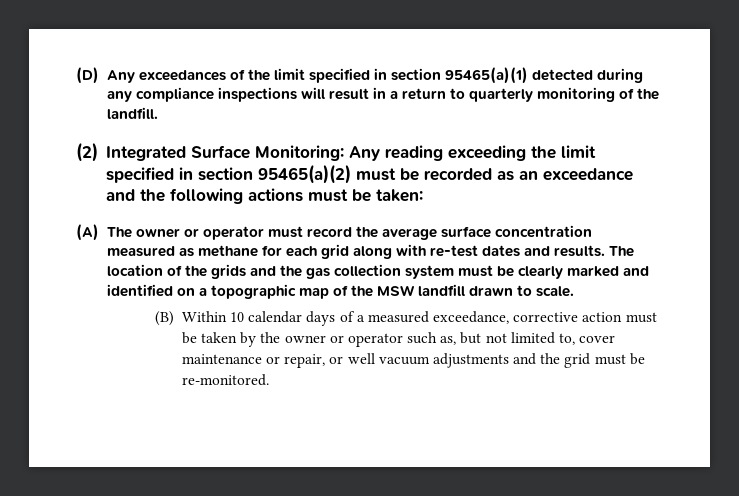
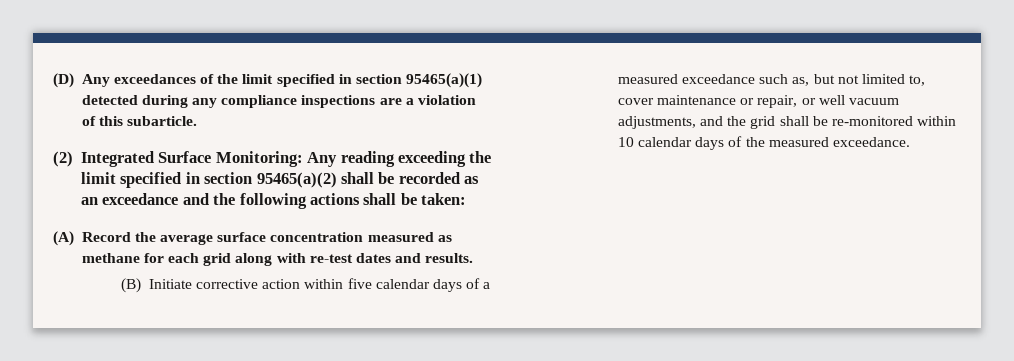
- (D) Any exceedances of the limit specified in section 95465(a)(1) detected during any compliance inspections will result in a return to quarterly monitoring of the landfill.
+ (D) Any exceedances of the limit specified in section 95465(a)(1) detected during any compliance inspections are a violation of this subarticle.
- (2) Integrated Surface Monitoring: Any reading exceeding the limit specified in section 95465(a)(2) must be recorded as an exceedance and the following actions must be taken:
+ (2) Integrated Surface Monitoring: Any reading exceeding the limit specified in section 95465(a)(2) shall be recorded as an exceedance and the following actions shall be taken:
- (A) The owner or operator must record the average surface concentration measured as methane for each grid along with re-test dates and results. The location of the grids and the gas collection system must be clearly marked and identified on a topographic map of the MSW landfill drawn to scale.
- (B) Within 10 calendar days of a measured exceedance, corrective action must be taken by the owner or operator such as, but not limited to, cover maintenance or repair, or well vacuum adjustments and the grid must be re-monitored.
+ (A) Record the average surface concentration measured as methane for each grid along with re-test dates and results.
+ (B) Initiate corrective action within five calendar days of a measured exceedance such as, but not limited to, cover maintenance or repair, or well vacuum adjustments, and the grid shall be re-monitored within 10 calendar days of the measured exceedance.

